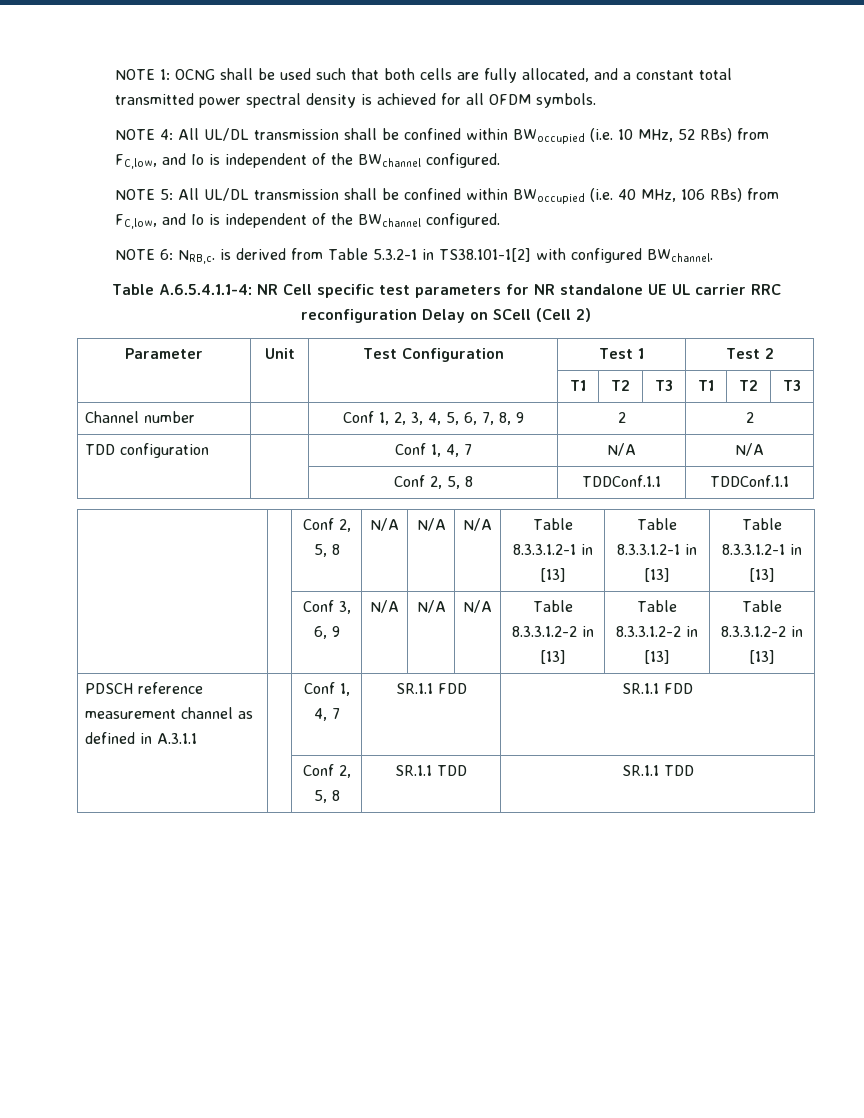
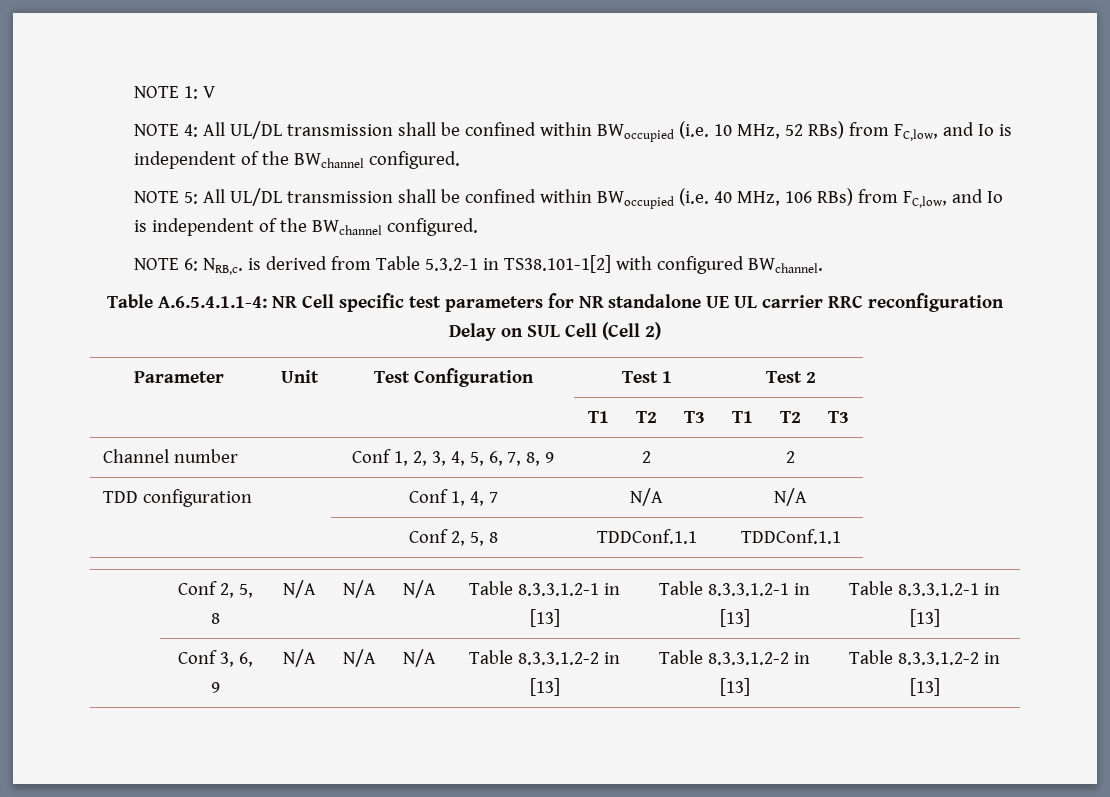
- NOTE 1: OCNG shall be used such that both cells are fully allocated, and a constant total transmitted power spectral density is achieved for all OFDM symbols.
+ NOTE 1: V
- Table A.6.5.4.1.1-4: NR Cell specific test parameters for NR standalone UE UL carrier RRC reconfiguration Delay on SCell (Cell 2)
+ Table A.6.5.4.1.1-4: NR Cell specific test parameters for NR standalone UE UL carrier RRC reconfiguration Delay on SUL Cell (Cell 2)
- PDSCH reference measurement channel as defined in A.3.1.1 | | Conf 1, 4, 7 | SR.1.1 FDD | SR.1.1 FDD
- | | Conf 2, 5, 8 | SR.1.1 TDD | SR.1.1 TDD

